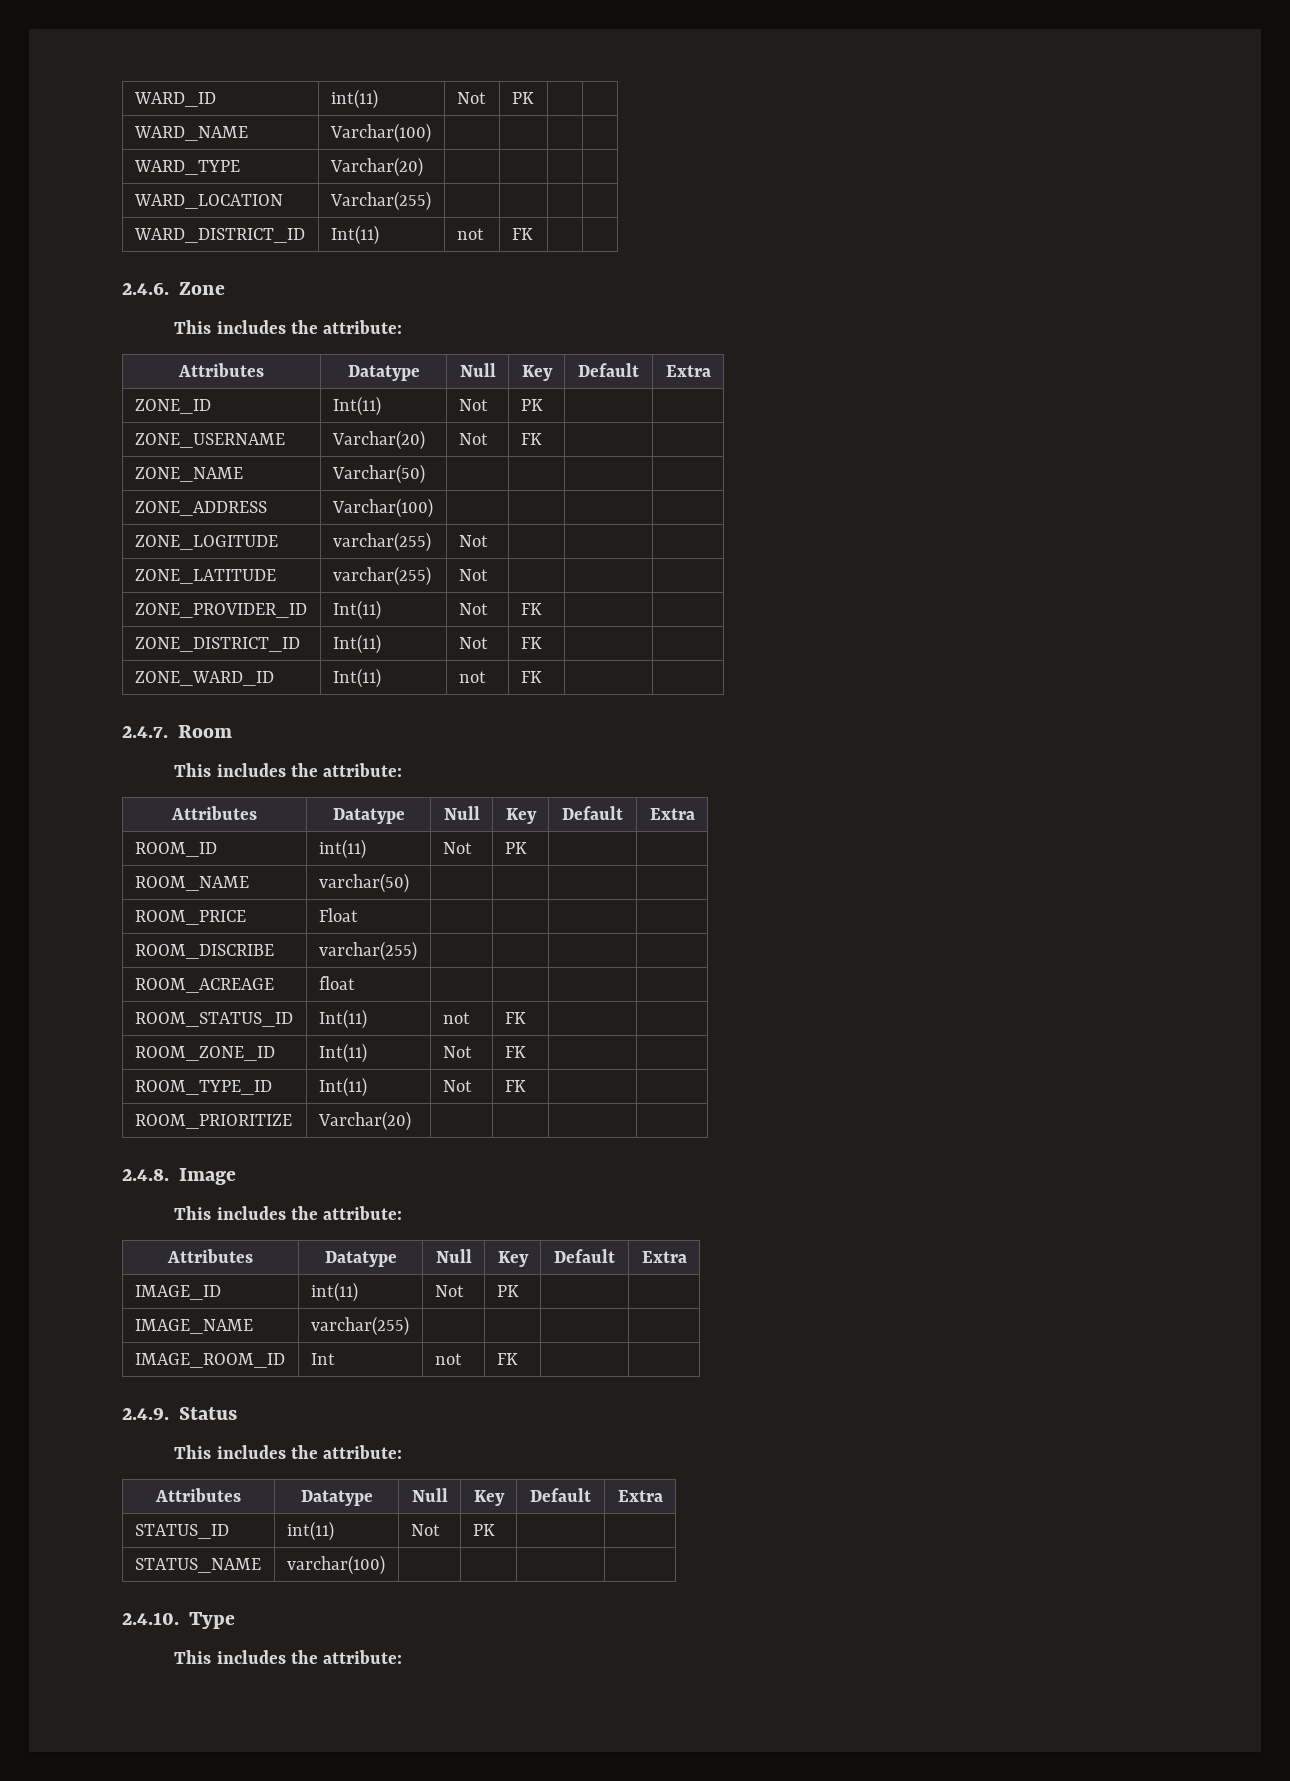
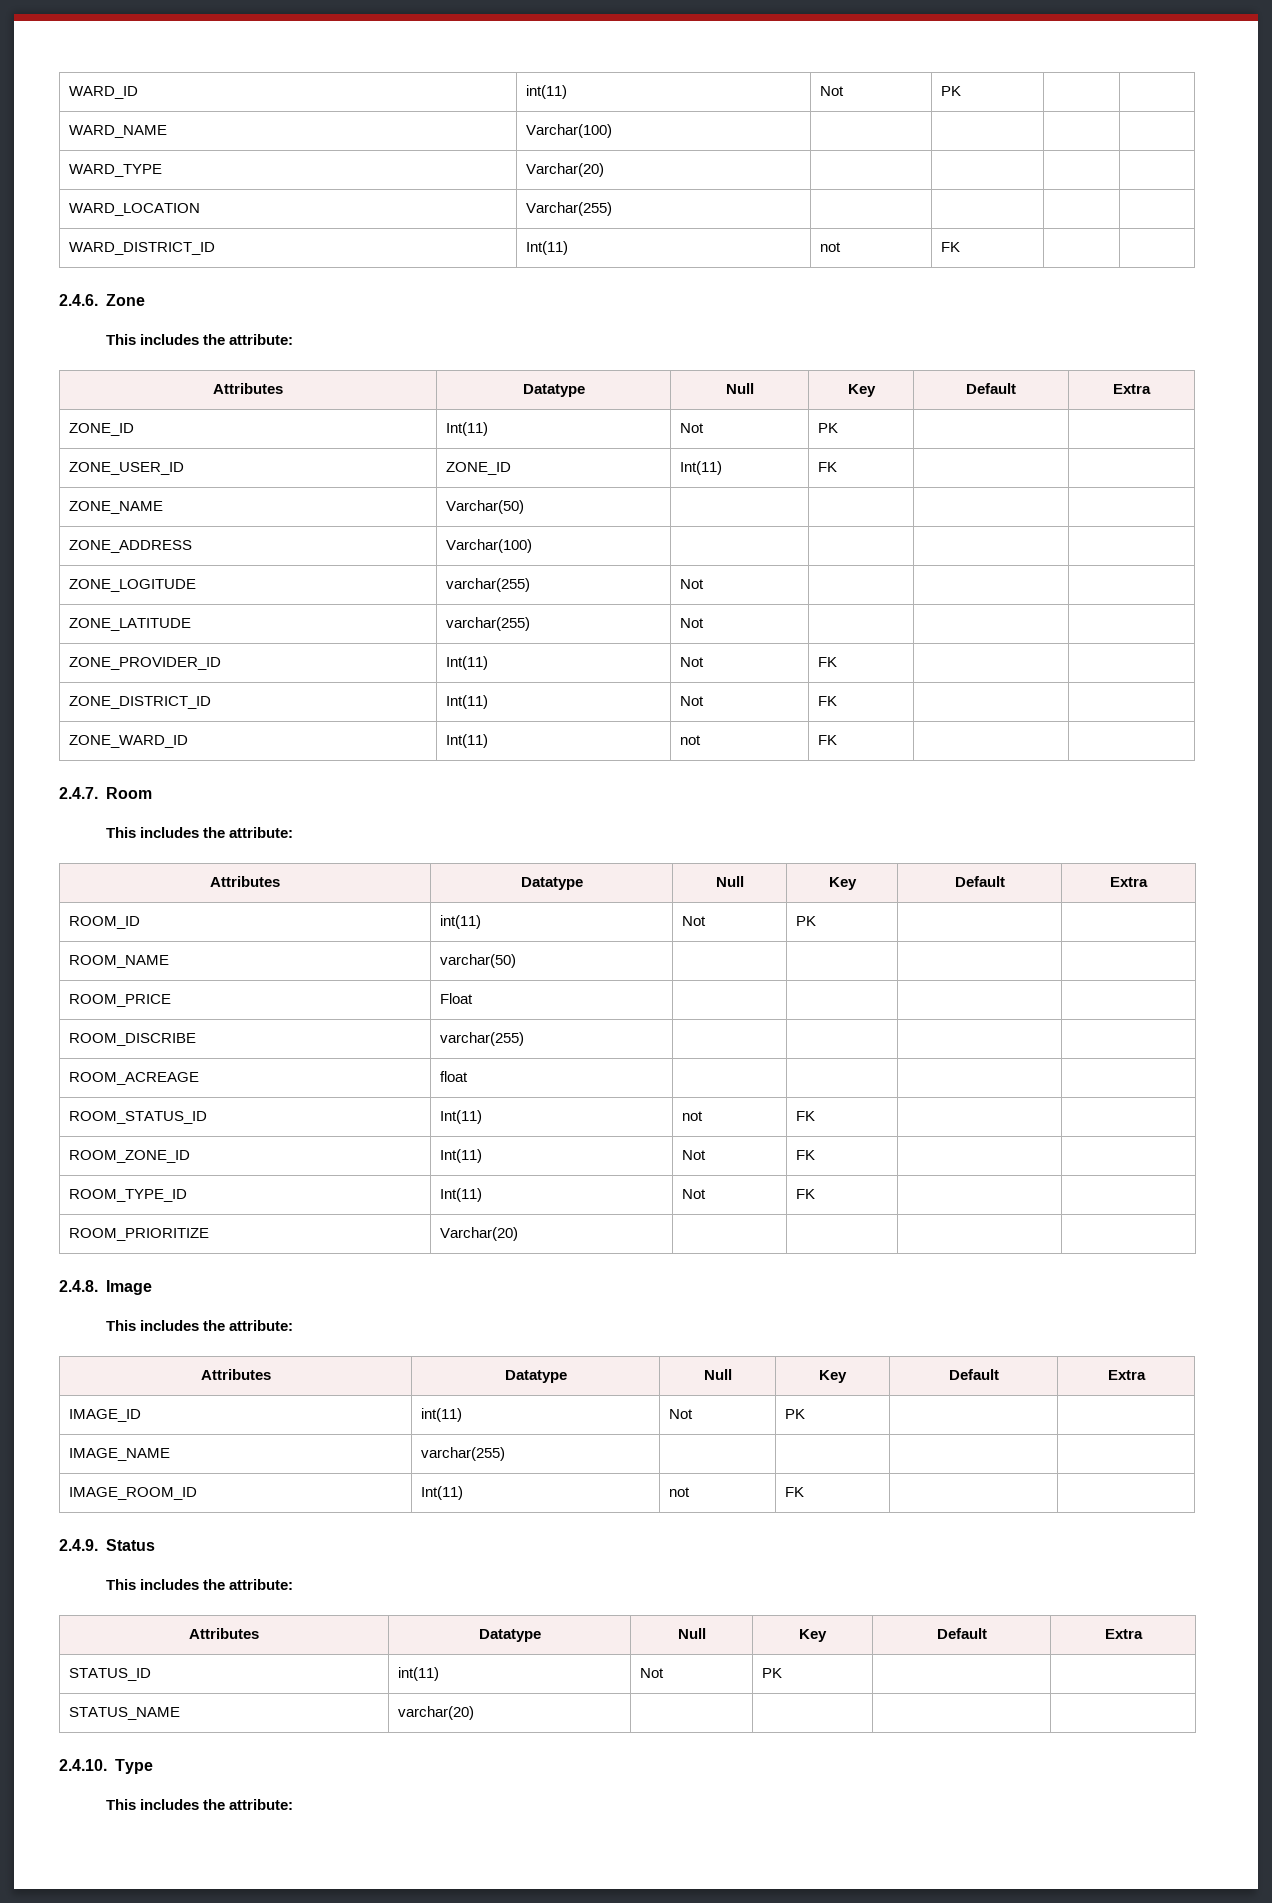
- ZONE_USERNAME | Varchar(20) | Not | FK | |
+ ZONE_USER_ID | ZONE_ID | Int(11) | FK | |
- IMAGE_ROOM_ID | Int | not | FK | |
+ IMAGE_ROOM_ID | Int(11) | not | FK | |
- STATUS_NAME | varchar(100) | | | |
+ STATUS_NAME | varchar(20) | | | |

